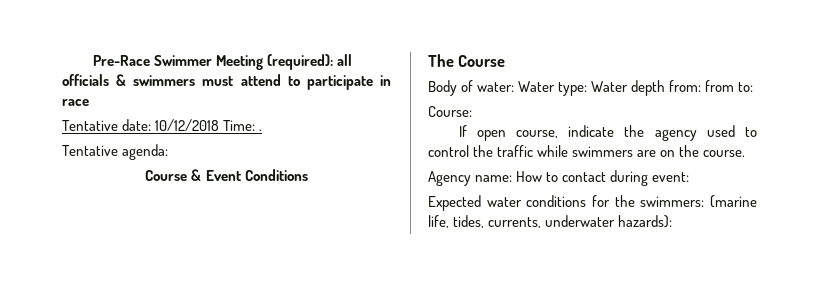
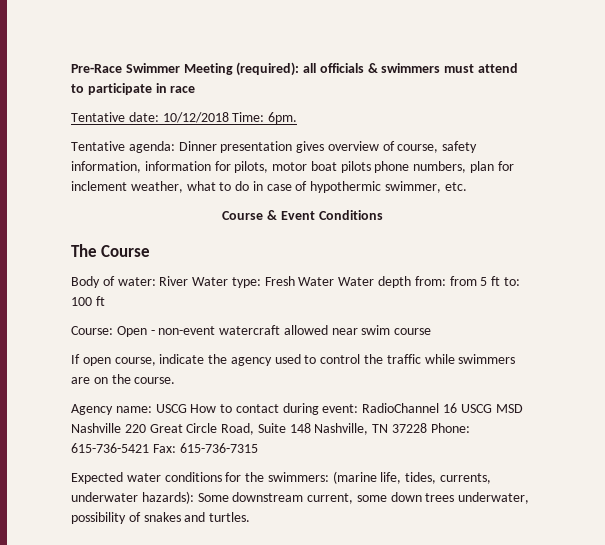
- Tentative date: 10/12/2018 Time: .
+ Tentative date: 10/12/2018 Time: 6pm.
- Tentative agenda:
+ Tentative agenda: Dinner presentation gives overview of course, safety information, information for pilots, motor boat pilots phone numbers, plan for inclement weather, what to do in case of hypothermic swimmer, etc.
- Body of water: Water type: Water depth from: from to:
+ Body of water: River Water type: Fresh Water Water depth from: from 5 ft to: 100 ft
- Course:
+ Course: Open - non-event watercraft allowed near swim course
- Agency name: How to contact during event:
+ Agency name: USCG How to contact during event: RadioChannel 16 USCG MSD Nashville 220 Great Circle Road, Suite 148 Nashville, TN 37228 Phone: 615-736-5421 Fax: 615-736-7315
- Expected water conditions for the swimmers: (marine life, tides, currents, underwater hazards):
+ Expected water conditions for the swimmers: (marine life, tides, currents, underwater hazards): Some downstream current, some down trees underwater, possibility of snakes and turtles.

